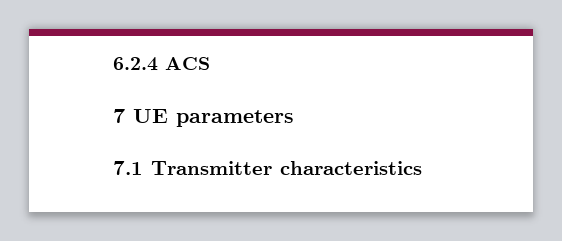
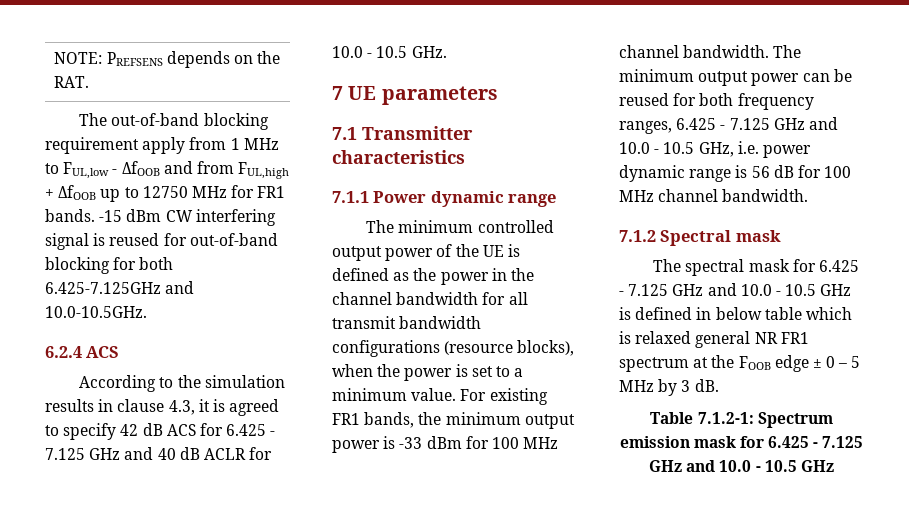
+ NOTE: PREFSENS depends on the RAT.
+ The out-of-band blocking requirement apply from 1 MHz to FUL,low - ΔfOOB and from FUL,high + ΔfOOB up to 12750 MHz for FR1 bands. -15 dBm CW interfering signal is reused for out-of-band blocking for both 6.425-7.125GHz and 10.0-10.5GHz.
  6.2.4 ACS
+ According to the simulation results in clause 4.3, it is agreed to specify 42 dB ACS for 6.425 - 7.125 GHz and 40 dB ACLR for 10.0 - 10.5 GHz.
+ 7.1.1 Power dynamic range
+ The minimum controlled output power of the UE is defined as the power in the channel bandwidth for all transmit bandwidth configurations (resource blocks), when the power is set to a minimum value. For existing FR1 bands, the minimum output power is -33 dBm for 100 MHz channel bandwidth. The minimum output power can be reused for both frequency ranges, 6.425 - 7.125 GHz and 10.0 - 10.5 GHz, i.e. power dynamic range is 56 dB for 100 MHz channel bandwidth.
+ 7.1.2 Spectral mask
+ The spectral mask for 6.425 - 7.125 GHz and 10.0 - 10.5 GHz is defined in below table which is relaxed general NR FR1 spectrum at the FOOB edge ± 0 – 5 MHz by 3 dB.
+ Table 7.1.2-1: Spectrum emission mask for 6.425 - 7.125 GHz and 10.0 - 10.5 GHz

